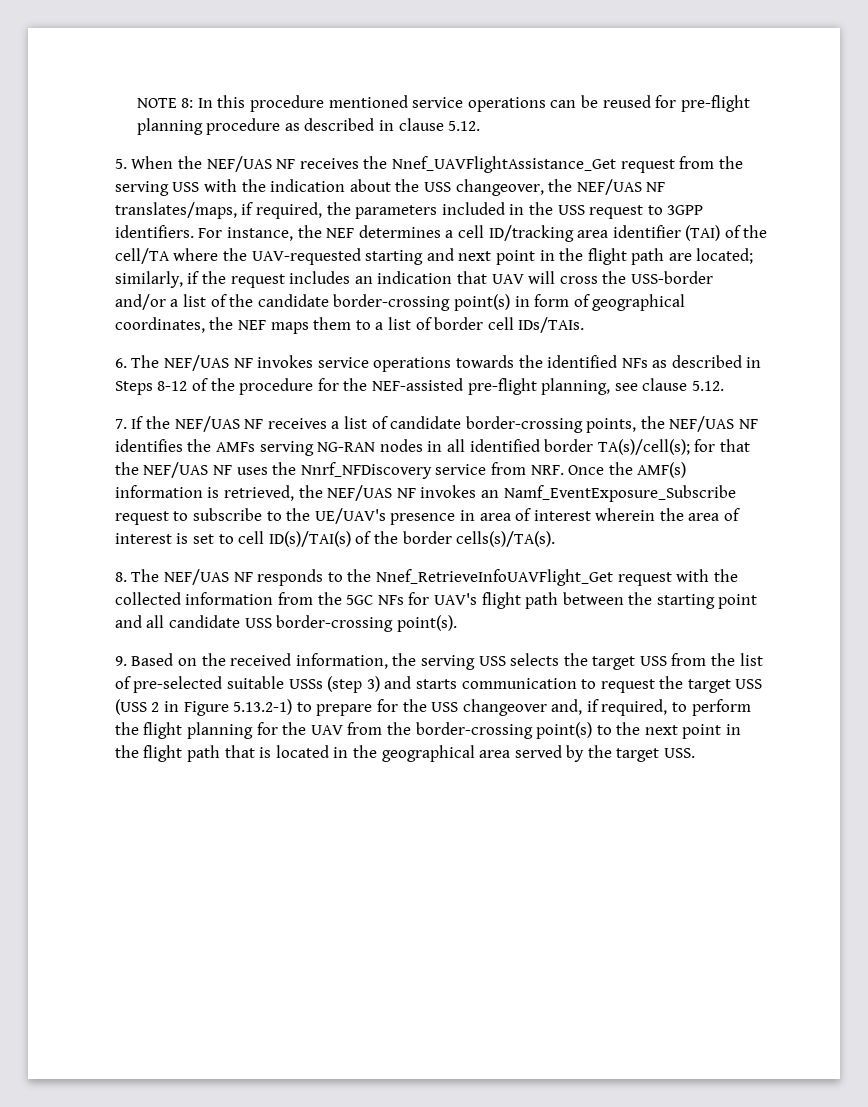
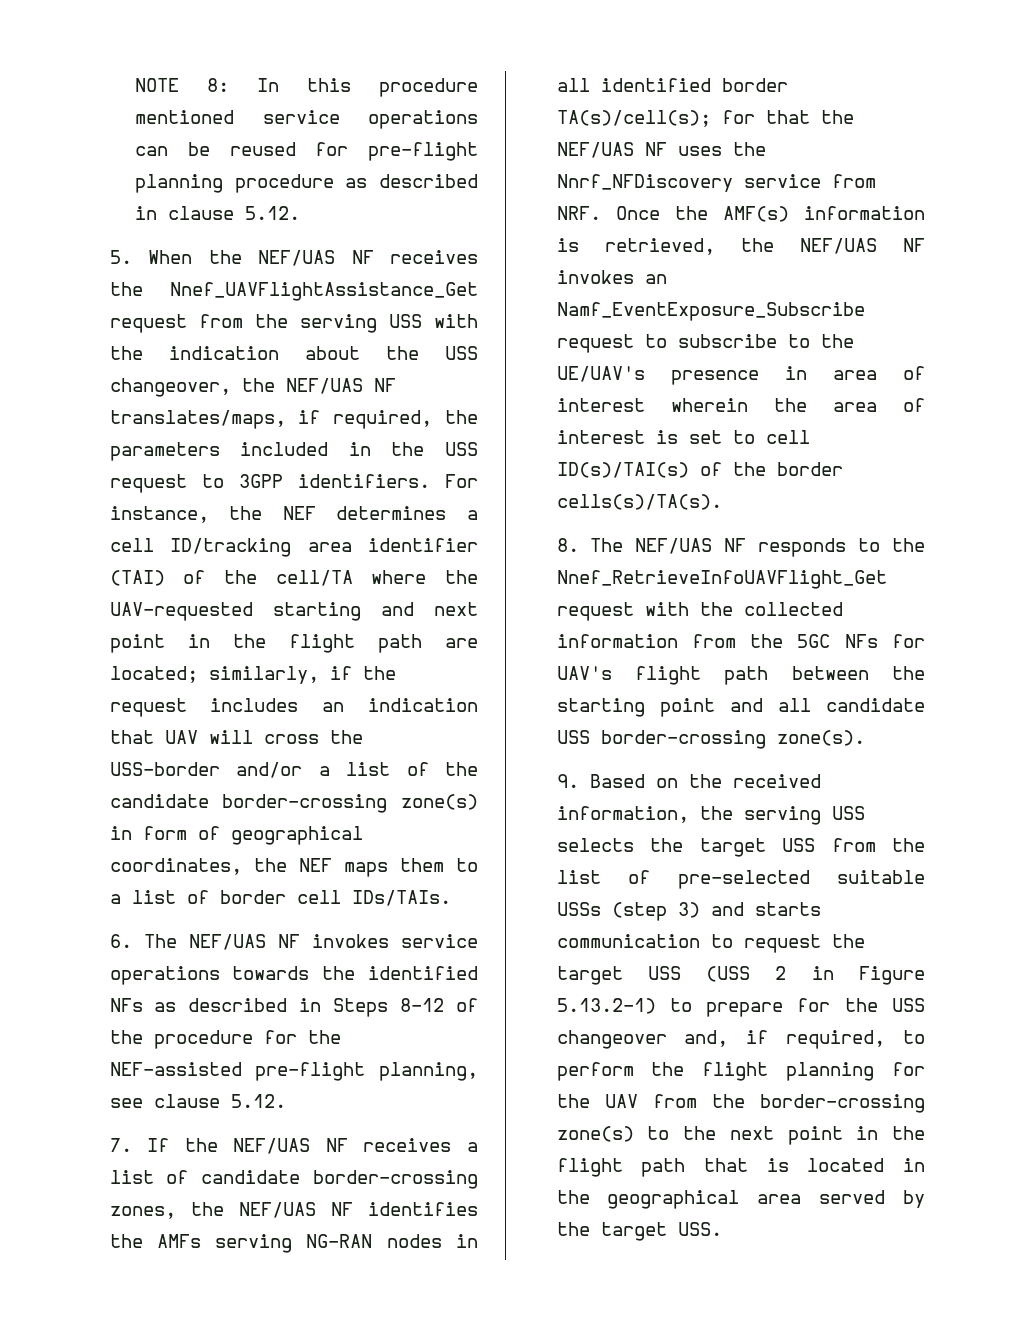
- similarly, if the request includes an indication that UAV will cross the USS-border and/or a list of the candidate border-crossing point(s) in form of geographical coordinates, the NEF maps them to a list of border cell IDs/TAIs.
+ similarly, if the request includes an indication that UAV will cross the USS-border and/or a list of the candidate border-crossing zone(s) in form of geographical coordinates, the NEF maps them to a list of border cell IDs/TAIs.
- 7. If the NEF/UAS NF receives a list of candidate border-crossing points, the NEF/UAS NF identifies the AMFs serving NG-RAN nodes in all identified border TA(s)/cell(s);
+ 7. If the NEF/UAS NF receives a list of candidate border-crossing zones, the NEF/UAS NF identifies the AMFs serving NG-RAN nodes in all identified border TA(s)/cell(s);
- 8. The NEF/UAS NF responds to the Nnef_RetrieveInfoUAVFlight_Get request with the collected information from the 5GC NFs for UAV's flight path between the starting point and all candidate USS border-crossing point(s).
+ 8. The NEF/UAS NF responds to the Nnef_RetrieveInfoUAVFlight_Get request with the collected information from the 5GC NFs for UAV's flight path between the starting point and all candidate USS border-crossing zone(s).
- 9. Based on the received information, the serving USS selects the target USS from the list of pre-selected suitable USSs (step 3) and starts communication to request the target USS (USS 2 in Figure 5.13.2-1) to prepare for the USS changeover and, if required, to perform the flight planning for the UAV from the border-crossing point(s) to the next point in the flight path that is located in the geographical area served by the target USS.
+ 9. Based on the received information, the serving USS selects the target USS from the list of pre-selected suitable USSs (step 3) and starts communication to request the target USS (USS 2 in Figure 5.13.2-1) to prepare for the USS changeover and, if required, to perform the flight planning for the UAV from the border-crossing zone(s) to the next point in the flight path that is located in the geographical area served by the target USS.

